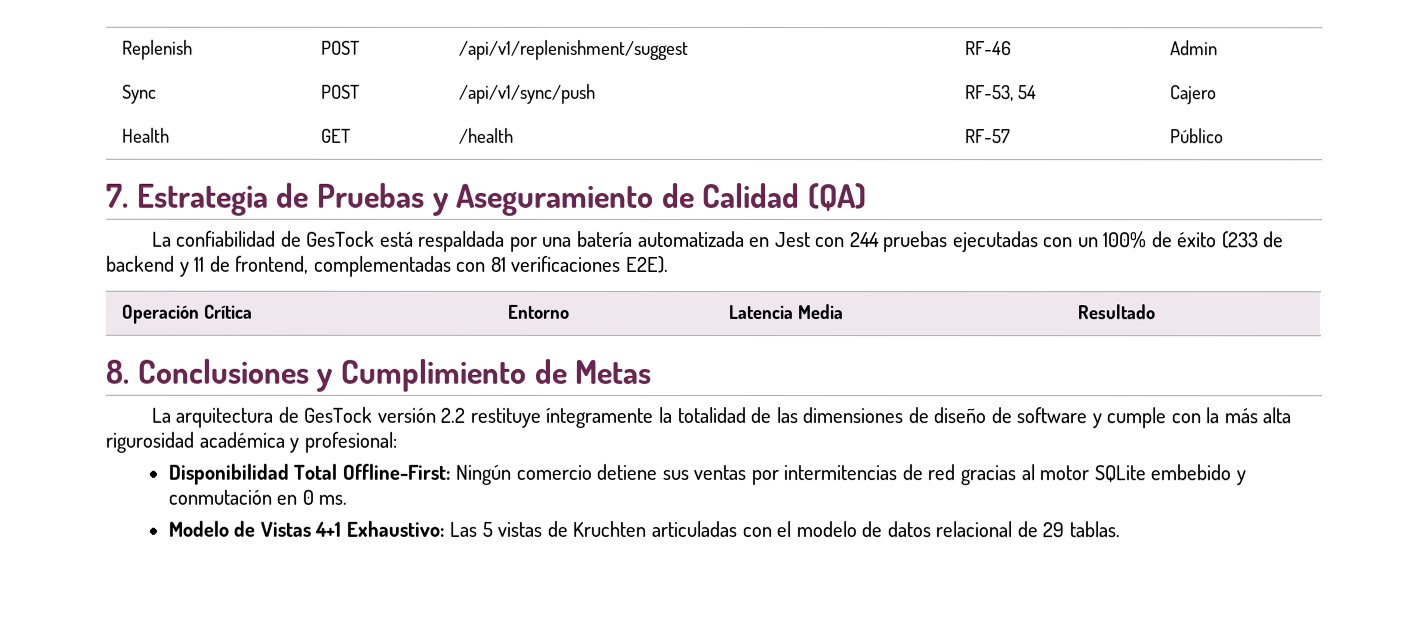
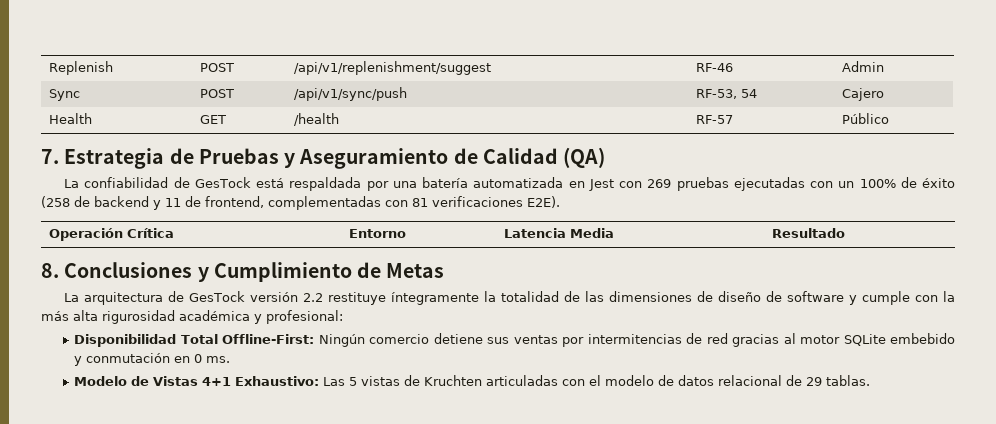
- La confiabilidad de GesTock está respaldada por una batería automatizada en Jest con 244 pruebas ejecutadas con un 100% de éxito (233 de backend y 11 de frontend, complementadas con 81 verificaciones E2E).
+ La confiabilidad de GesTock está respaldada por una batería automatizada en Jest con 269 pruebas ejecutadas con un 100% de éxito (258 de backend y 11 de frontend, complementadas con 81 verificaciones E2E).

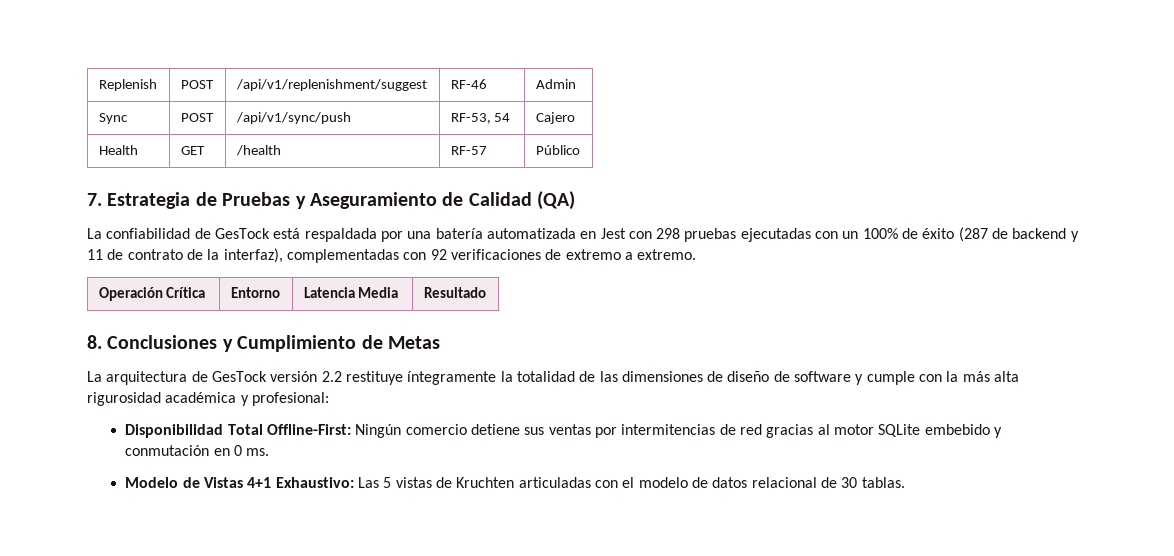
- La confiabilidad de GesTock está respaldada por una batería automatizada en Jest con 269 pruebas ejecutadas con un 100% de éxito (258 de backend y 11 de frontend, complementadas con 81 verificaciones E2E).
+ La confiabilidad de GesTock está respaldada por una batería automatizada en Jest con 298 pruebas ejecutadas con un 100% de éxito (287 de backend y 11 de contrato de la interfaz), complementadas con 92 verificaciones de extremo a extremo.
- Modelo de Vistas 4+1 Exhaustivo: Las 5 vistas de Kruchten articuladas con el modelo de datos relacional de 29 tablas.
+ Modelo de Vistas 4+1 Exhaustivo: Las 5 vistas de Kruchten articuladas con el modelo de datos relacional de 30 tablas.

